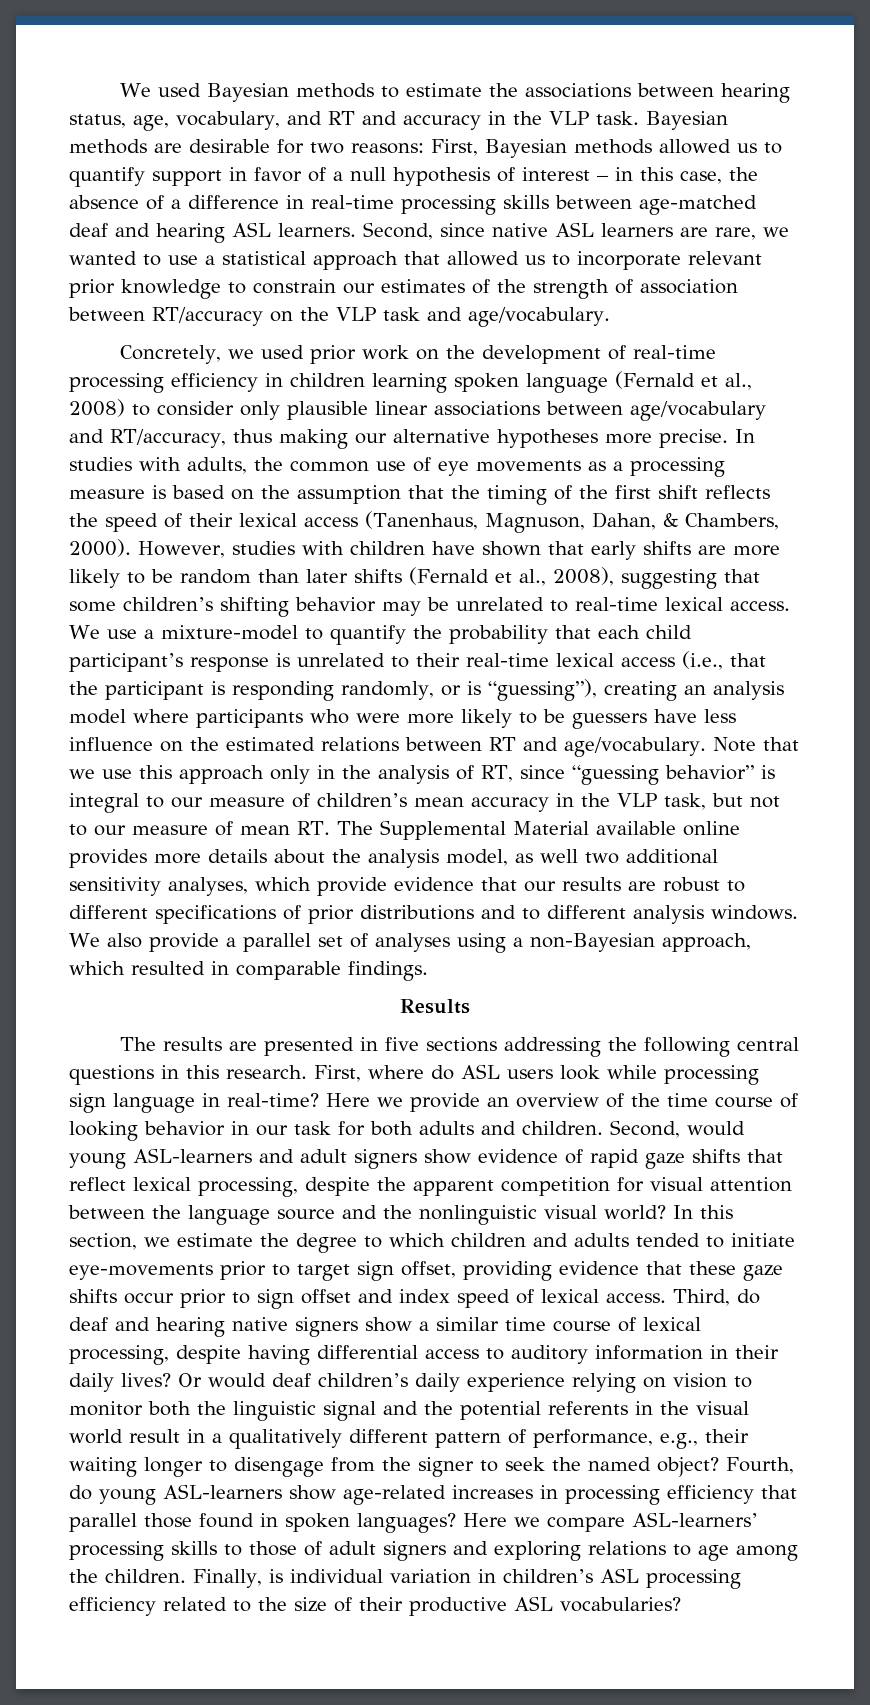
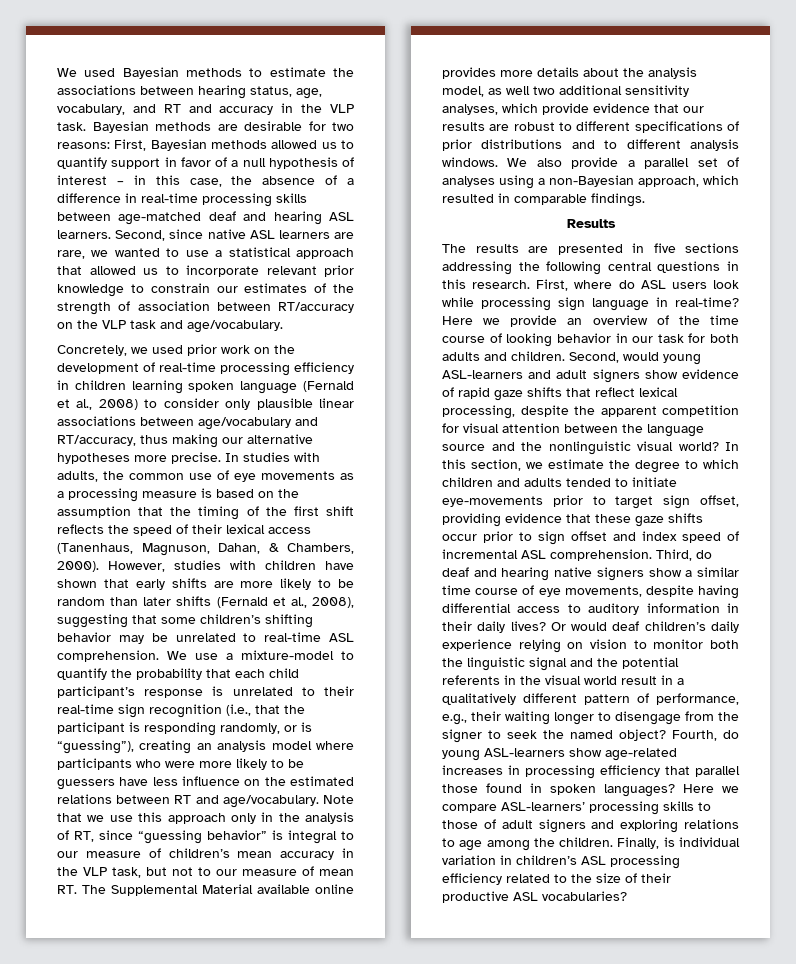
- However, studies with children have shown that early shifts are more likely to be random than later shifts (Fernald et al., 2008), suggesting that some children’s shifting behavior may be unrelated to real-time lexical access.
+ However, studies with children have shown that early shifts are more likely to be random than later shifts (Fernald et al., 2008), suggesting that some children’s shifting behavior may be unrelated to real-time ASL comprehension.
- We use a mixture-model to quantify the probability that each child participant’s response is unrelated to their real-time lexical access (i.e., that the participant is responding randomly, or is “guessing”), creating an analysis model where participants who were more likely to be guessers have less influence on the estimated relations between RT and age/vocabulary.
+ We use a mixture-model to quantify the probability that each child participant’s response is unrelated to their real-time sign recognition (i.e., that the participant is responding randomly, or is “guessing”), creating an analysis model where participants who were more likely to be guessers have less influence on the estimated relations between RT and age/vocabulary.
- In this section, we estimate the degree to which children and adults tended to initiate eye-movements prior to target sign offset, providing evidence that these gaze shifts occur prior to sign offset and index speed of lexical access.
+ In this section, we estimate the degree to which children and adults tended to initiate eye-movements prior to target sign offset, providing evidence that these gaze shifts occur prior to sign offset and index speed of incremental ASL comprehension.
- Third, do deaf and hearing native signers show a similar time course of lexical processing, despite having differential access to auditory information in their daily lives?
+ Third, do deaf and hearing native signers show a similar time course of eye movements, despite having differential access to auditory information in their daily lives?

